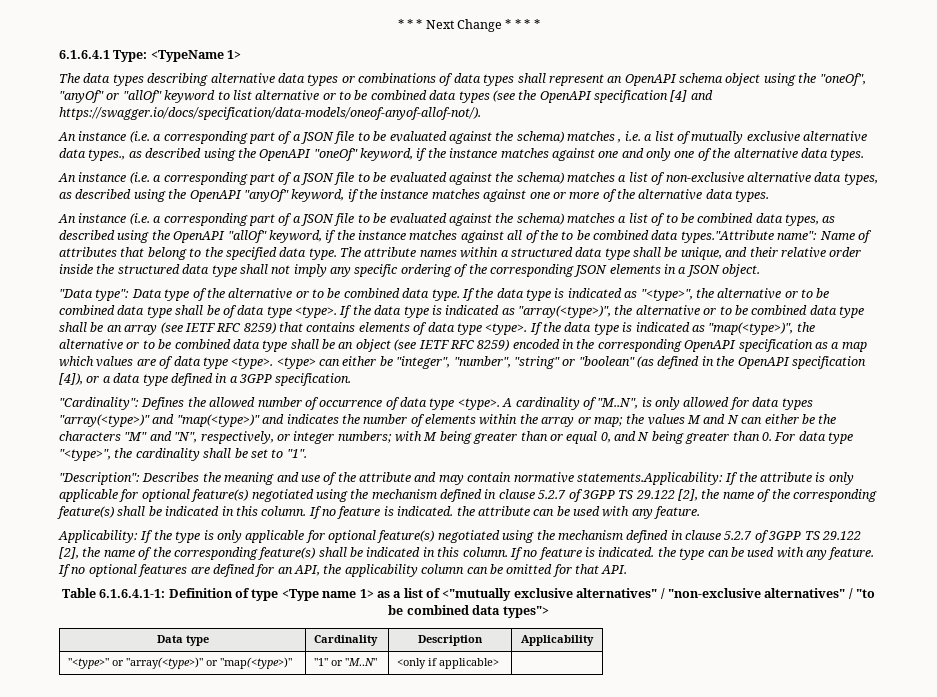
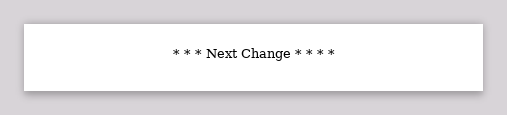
- 6.1.6.4.1 Type: <TypeName 1>
- The data types describing alternative data types or combinations of data types shall represent an OpenAPI schema object using the "oneOf", "anyOf" or "allOf" keyword to list alternative or to be combined data types (see the OpenAPI specification [4] and https://swagger.io/docs/specification/data-models/oneof-anyof-allof-not/).
- An instance (i.e. a corresponding part of a JSON file to be evaluated against the schema) matches , i.e. a list of mutually exclusive alternative data types., as described using the OpenAPI "oneOf" keyword, if the instance matches against one and only one of the alternative data types.
- An instance (i.e. a corresponding part of a JSON file to be evaluated against the schema) matches a list of non-exclusive alternative data types, as described using the OpenAPI "anyOf" keyword, if the instance matches against one or more of the alternative data types.
- An instance (i.e. a corresponding part of a JSON file to be evaluated against the schema) matches a list of to be combined data types, as described using the OpenAPI "allOf" keyword, if the instance matches against all of the to be combined data types."Attribute name": Name of attributes that belong to the specified data type. The attribute names within a structured data type shall be unique, and their relative order inside the structured data type shall not imply any specific ordering of the corresponding JSON elements in a JSON object.
- "Data type": Data type of the alternative or to be combined data type. If the data type is indicated as "<type>", the alternative or to be combined data type shall be of data type <type>. If the data type is indicated as "array(<type>)", the alternative or to be combined data type shall be an array (see IETF RFC 8259) that contains elements of data type <type>. If the data type is indicated as "map(<type>)", the alternative or to be combined data type shall be an object (see IETF RFC 8259) encoded in the corresponding OpenAPI specification as a map which values are of data type <type>. <type> can either be "integer", "number", "string" or "boolean" (as defined in the OpenAPI specification [4]), or a data type defined in a 3GPP specification.
- "Cardinality": Defines the allowed number of occurrence of data type <type>. A cardinality of "M..N", is only allowed for data types "array(<type>)" and "map(<type>)" and indicates the number of elements within the array or map; the values M and N can either be the characters "M" and "N", respectively, or integer numbers; with M being greater than or equal 0, and N being greater than 0. For data type "<type>", the cardinality shall be set to "1".
- "Description": Describes the meaning and use of the attribute and may contain normative statements.Applicability: If the attribute is only applicable for optional feature(s) negotiated using the mechanism defined in clause 5.2.7 of 3GPP TS 29.122 [2], the name of the corresponding feature(s) shall be indicated in this column. If no feature is indicated. the attribute can be used with any feature.
- Applicability: If the type is only applicable for optional feature(s) negotiated using the mechanism defined in clause 5.2.7 of 3GPP TS 29.122 [2], the name of the corresponding feature(s) shall be indicated in this column. If no feature is indicated. the type can be used with any feature. If no optional features are defined for an API, the applicability column can be omitted for that API.
- Table 6.1.6.4.1-1: Definition of type <Type name 1> as a list of <"mutually exclusive alternatives" / "non-exclusive alternatives" / "to be combined data types">
- Data type | Cardinality | Description | Applicability
- "<type>" or "array(<type>)" or "map(<type>)" | "1" or "M..N" | <only if applicable> |

